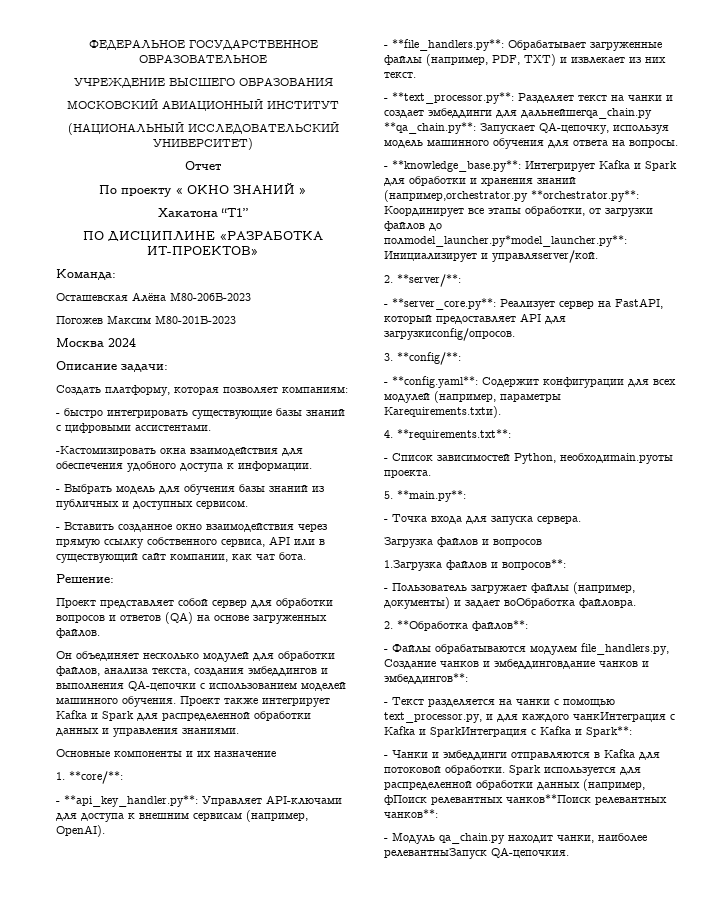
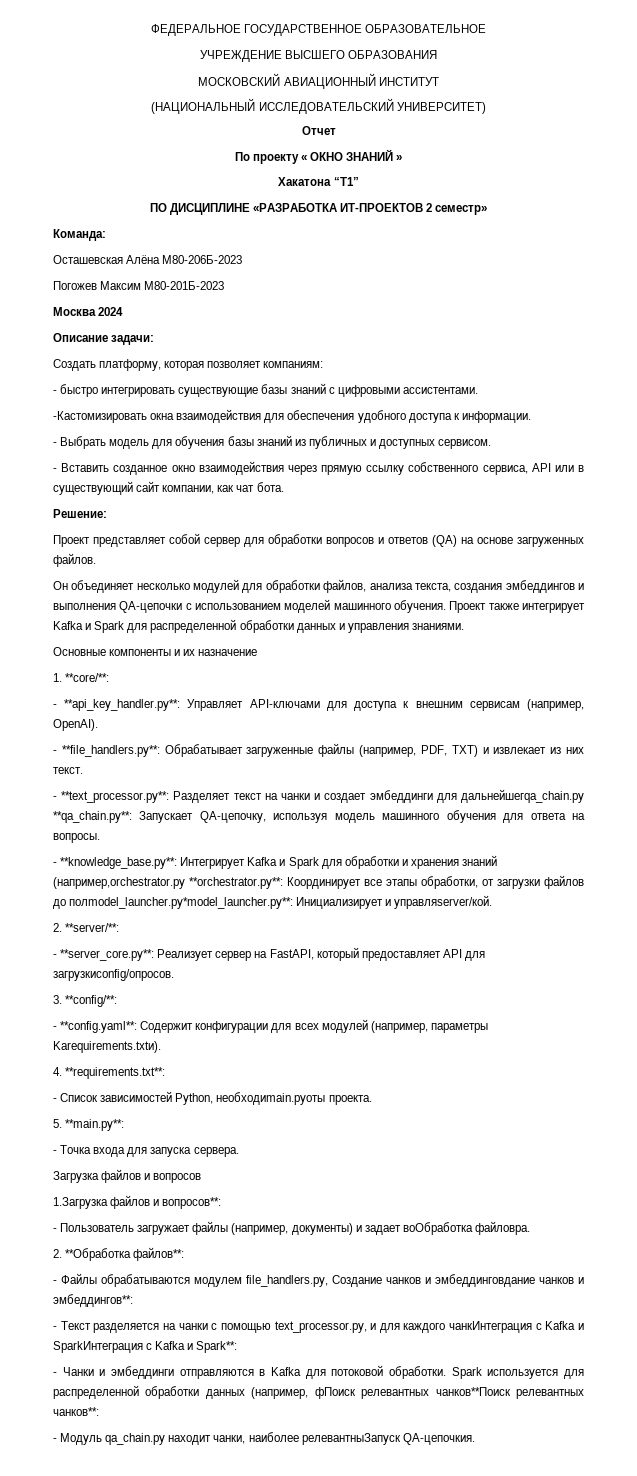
- ПО ДИСЦИПЛИНЕ «РАЗРАБОТКА ИТ-ПРОЕКТОВ»
+ ПО ДИСЦИПЛИНЕ «РАЗРАБОТКА ИТ-ПРОЕКТОВ 2 семестр»

